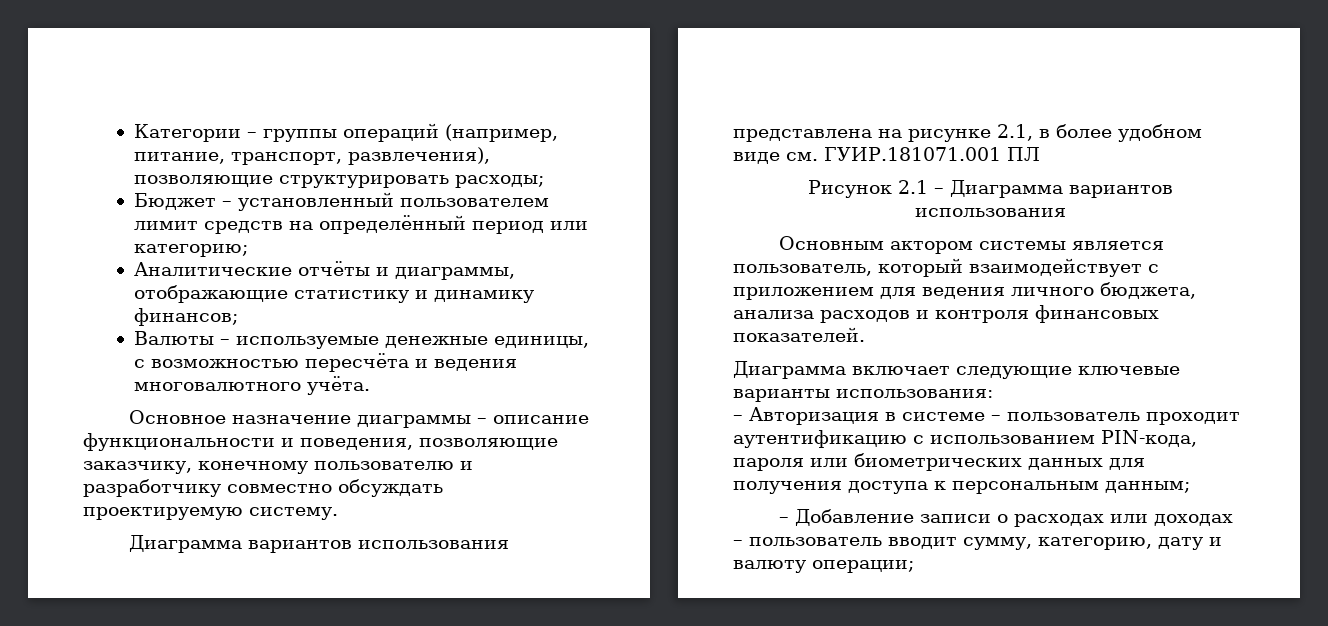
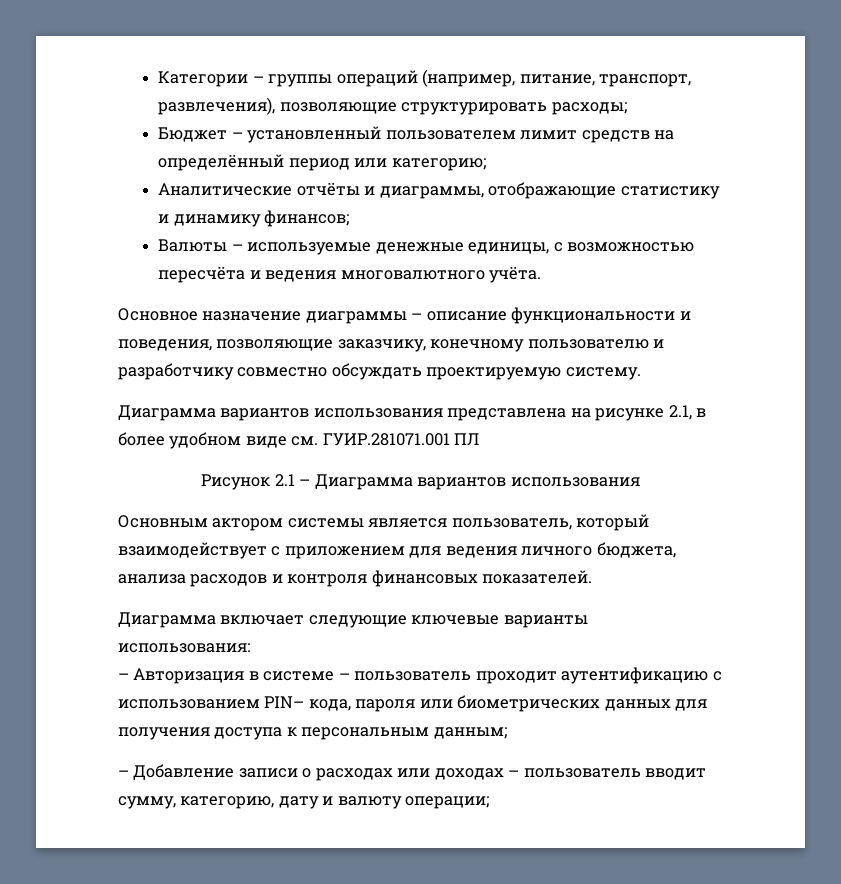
- Диаграмма вариантов использования представлена на рисунке 2.1, в более удобном виде см. ГУИР.181071.001 ПЛ
+ Диаграмма вариантов использования представлена на рисунке 2.1, в более удобном виде см. ГУИР.281071.001 ПЛ
- – Авторизация в системе – пользователь проходит аутентификацию с использованием PIN-кода, пароля или биометрических данных для получения доступа к персональным данным;
+ – Авторизация в системе – пользователь проходит аутентификацию с использованием PIN– кода, пароля или биометрических данных для получения доступа к персональным данным;

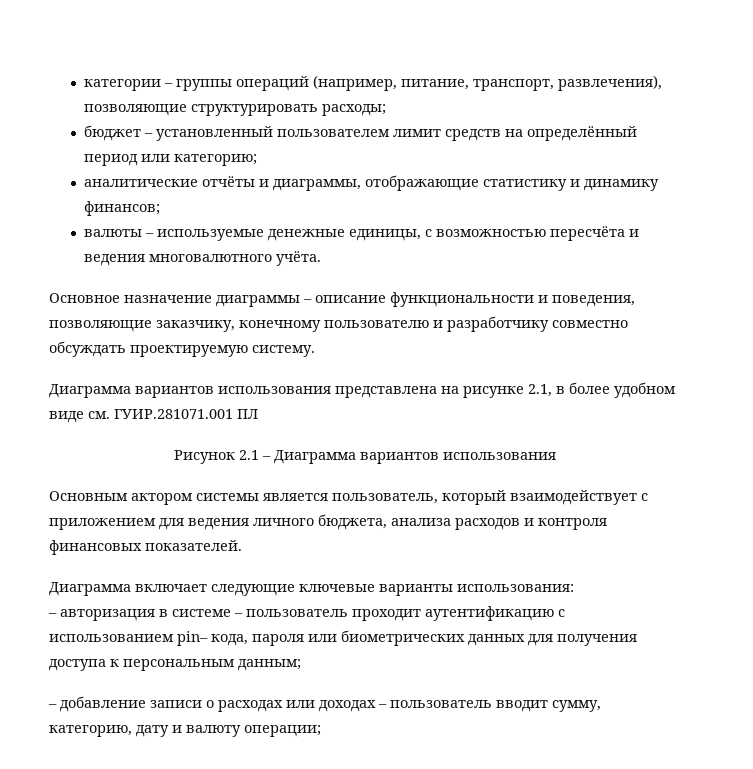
- Категории – группы операций (например, питание, транспорт, развлечения), позволяющие структурировать расходы;
+ категории – группы операций (например, питание, транспорт, развлечения), позволяющие структурировать расходы;
- Бюджет – установленный пользователем лимит средств на определённый период или категорию;
+ бюджет – установленный пользователем лимит средств на определённый период или категорию;
- Аналитические отчёты и диаграммы, отображающие статистику и динамику финансов;
+ аналитические отчёты и диаграммы, отображающие статистику и динамику финансов;
- Валюты – используемые денежные единицы, с возможностью пересчёта и ведения многовалютного учёта.
+ валюты – используемые денежные единицы, с возможностью пересчёта и ведения многовалютного учёта.
- – Авторизация в системе – пользователь проходит аутентификацию с использованием PIN– кода, пароля или биометрических данных для получения доступа к персональным данным;
+ – авторизация в системе – пользователь проходит аутентификацию с использованием pin– кода, пароля или биометрических данных для получения доступа к персональным данным;
- – Добавление записи о расходах или доходах – пользователь вводит сумму, категорию, дату и валюту операции;
+ – добавление записи о расходах или доходах – пользователь вводит сумму, категорию, дату и валюту операции;

